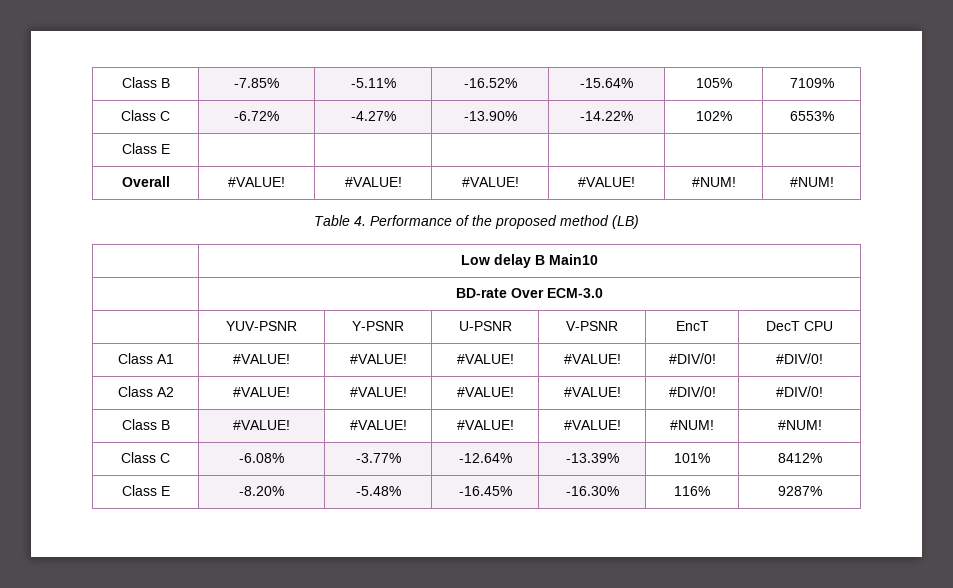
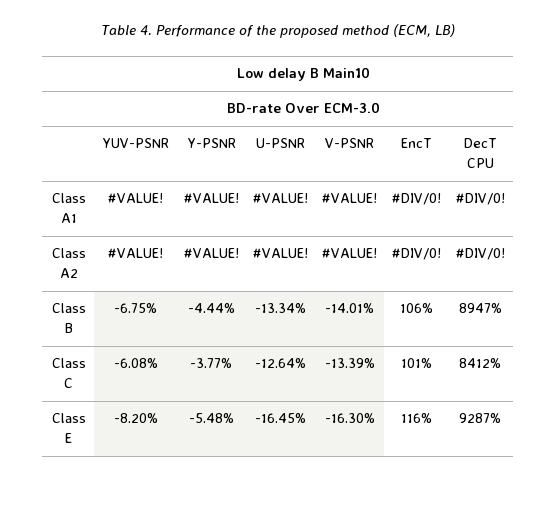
- Class B | -7.85% | -5.11% | -16.52% | -15.64% | 105% | 7109%
- Class C | -6.72% | -4.27% | -13.90% | -14.22% | 102% | 6553%
- Class E | | | | | |
- Overall | #VALUE! | #VALUE! | #VALUE! | #VALUE! | #NUM! | #NUM!
- Table 4. Performance of the proposed method (LB)
+ Table 4. Performance of the proposed method (ECM, LB)
- Class B | #VALUE! | #VALUE! | #VALUE! | #VALUE! | #NUM! | #NUM!
+ Class B | -6.75% | -4.44% | -13.34% | -14.01% | 106% | 8947%

